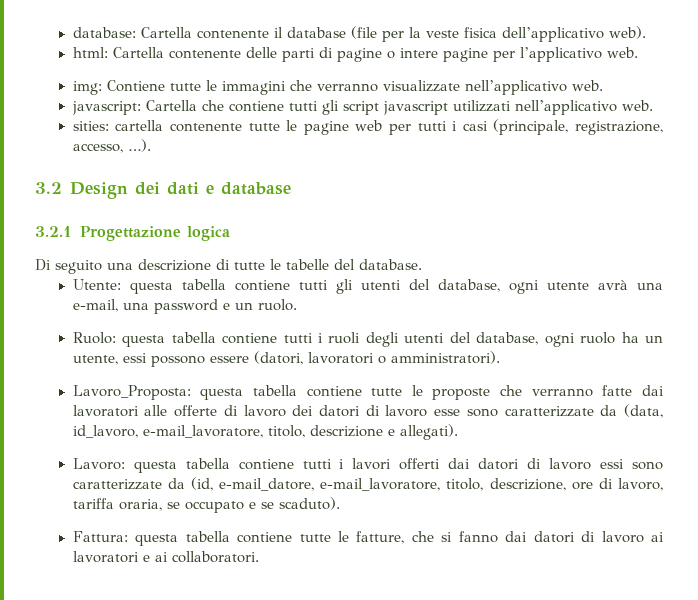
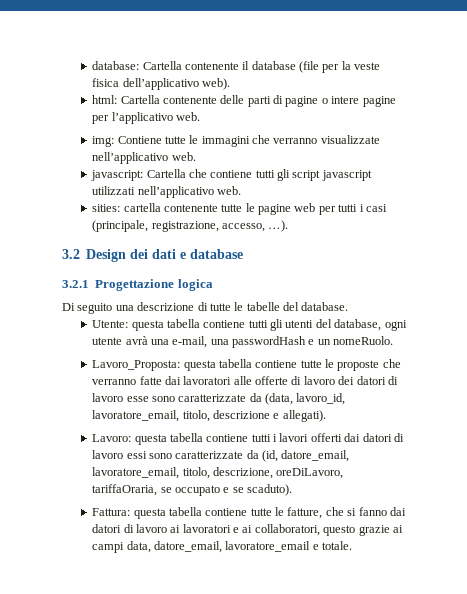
- Utente: questa tabella contiene tutti gli utenti del database, ogni utente avrà una e-mail, una password e un ruolo.
- Ruolo: questa tabella contiene tutti i ruoli degli utenti del database, ogni ruolo ha un utente, essi possono essere (datori, lavoratori o amministratori).
+ Utente: questa tabella contiene tutti gli utenti del database, ogni utente avrà una e-mail, una passwordHash e un nomeRuolo.
- Lavoro_Proposta: questa tabella contiene tutte le proposte che verranno fatte dai lavoratori alle offerte di lavoro dei datori di lavoro esse sono caratterizzate da (data, id_lavoro, e-mail_lavoratore, titolo, descrizione e allegati).
+ Lavoro_Proposta: questa tabella contiene tutte le proposte che verranno fatte dai lavoratori alle offerte di lavoro dei datori di lavoro esse sono caratterizzate da (data, lavoro_id, lavoratore_email, titolo, descrizione e allegati).
- Lavoro: questa tabella contiene tutti i lavori offerti dai datori di lavoro essi sono caratterizzate da (id, e-mail_datore, e-mail_lavoratore, titolo, descrizione, ore di lavoro, tariffa oraria, se occupato e se scaduto).
+ Lavoro: questa tabella contiene tutti i lavori offerti dai datori di lavoro essi sono caratterizzate da (id, datore_email, lavoratore_email, titolo, descrizione, oreDiLavoro, tariffaOraria, se occupato e se scaduto).
- Fattura: questa tabella contiene tutte le fatture, che si fanno dai datori di lavoro ai lavoratori e ai collaboratori.
+ Fattura: questa tabella contiene tutte le fatture, che si fanno dai datori di lavoro ai lavoratori e ai collaboratori, questo grazie ai campi data, datore_email, lavoratore_email e totale.

